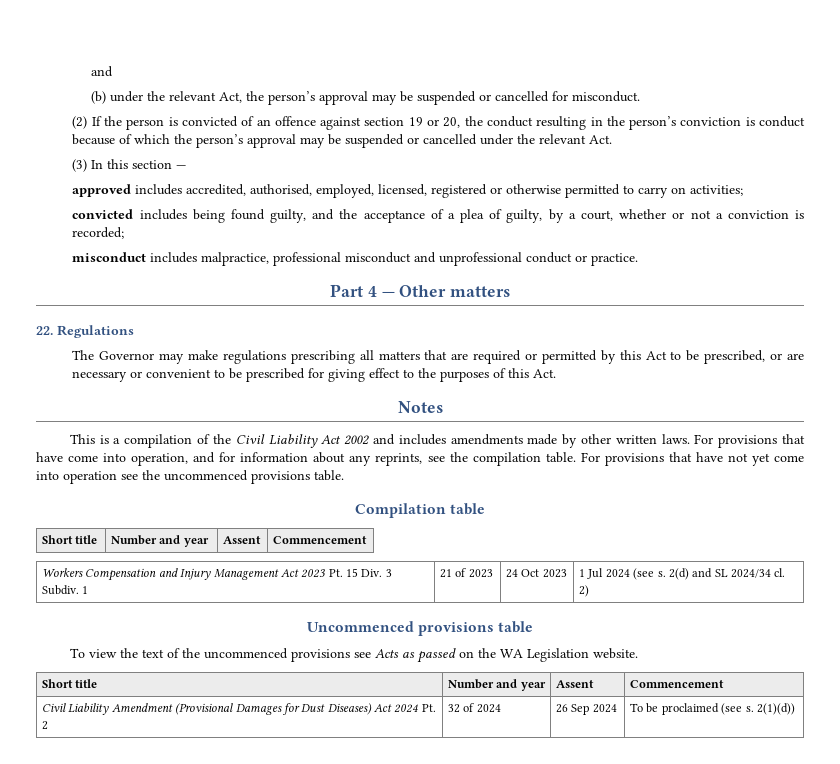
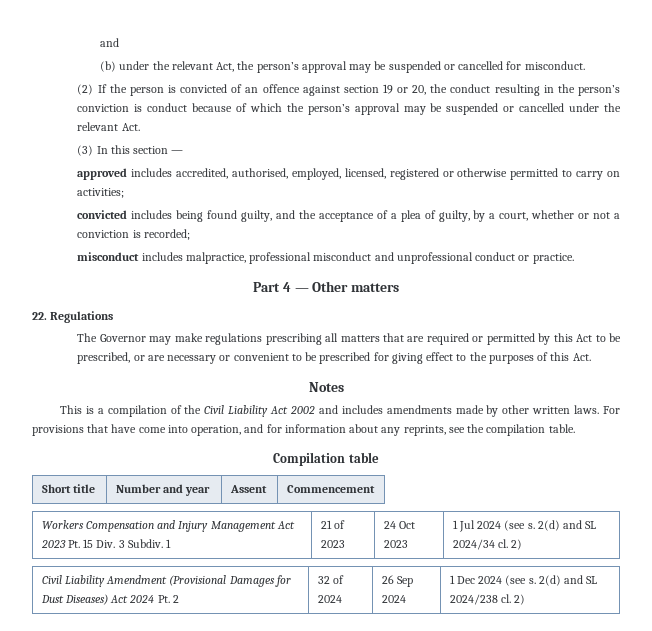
- For provisions that have not yet come into operation see the uncommenced provisions table.
- Uncommenced provisions table
- To view the text of the uncommenced provisions see Acts as passed on the WA Legislation website.
- Short title | Number and year | Assent | Commencement
- Civil Liability Amendment (Provisional Damages for Dust Diseases) Act 2024 Pt. 2 | 32 of 2024 | 26 Sep 2024 | To be proclaimed (see s. 2(1)(d))
+ Civil Liability Amendment (Provisional Damages for Dust Diseases) Act 2024 Pt. 2 | 32 of 2024 | 26 Sep 2024 | 1 Dec 2024 (see s. 2(d) and SL 2024/238 cl. 2)

